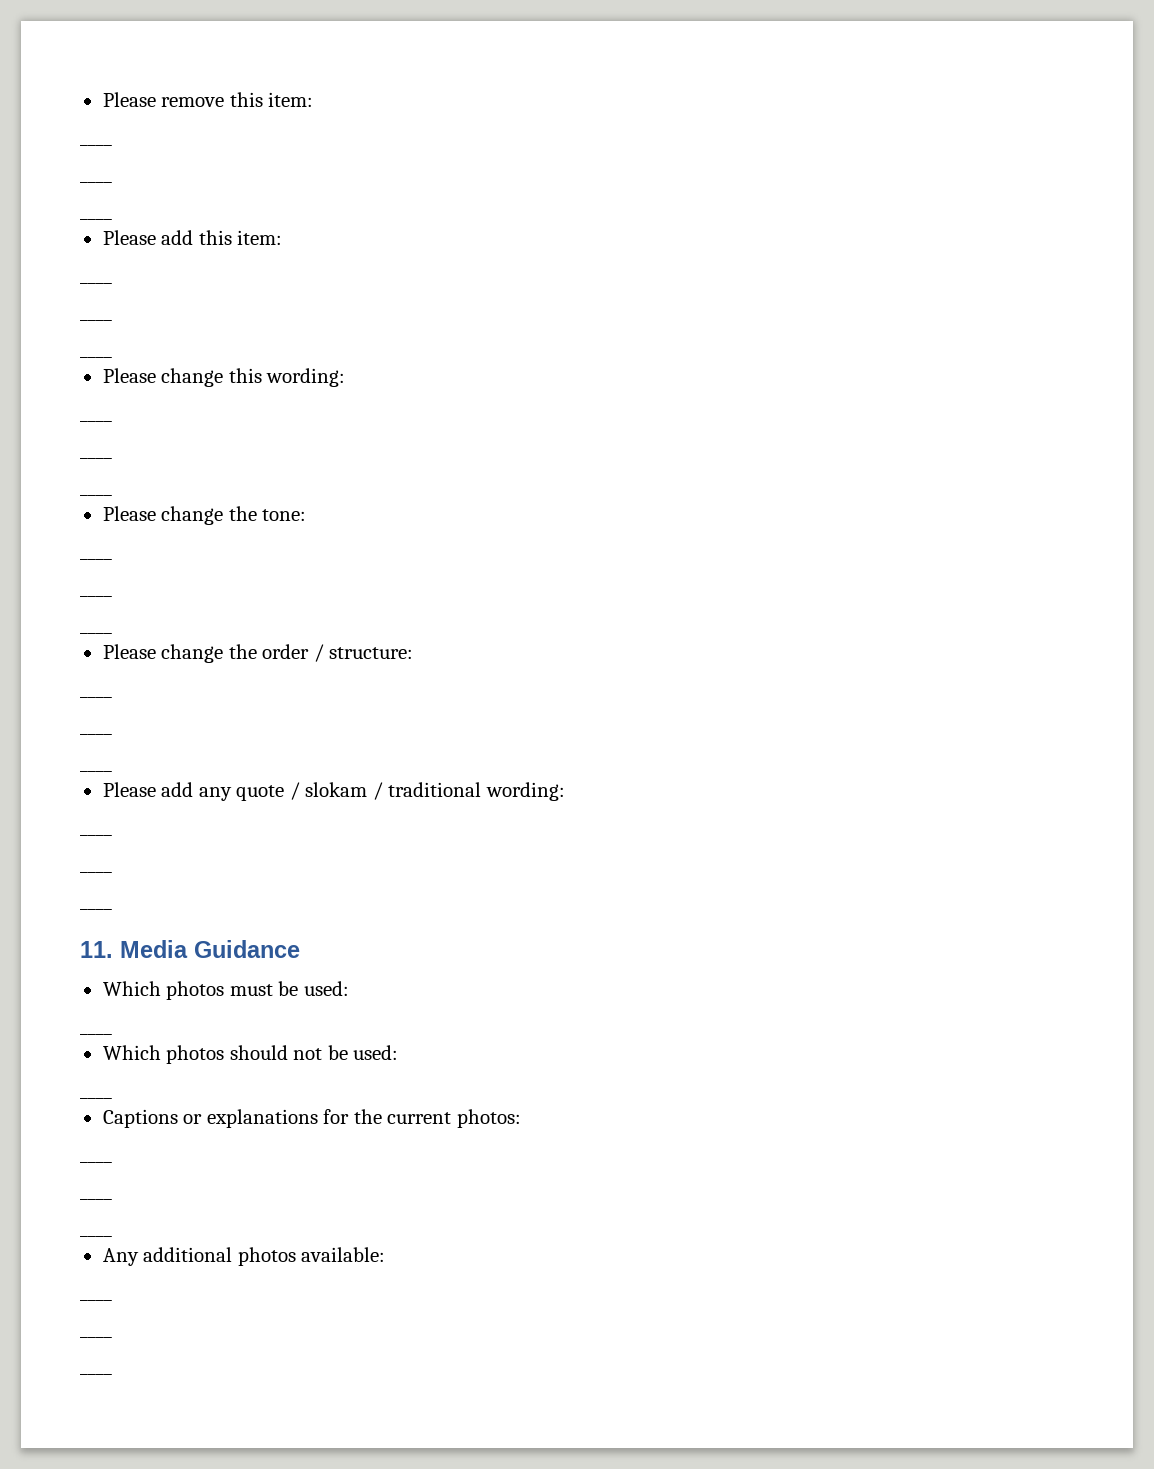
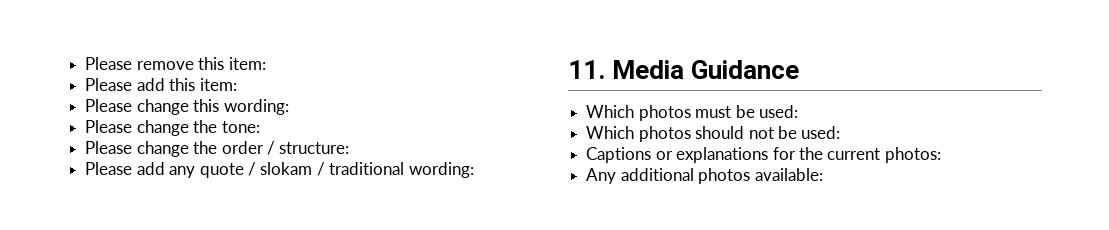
  Please remove this item:
- ____
- ____
- ____
  Please add this item:
- ____
- ____
- ____
  Please change this wording:
- ____
- ____
- ____
  Please change the tone:
- ____
- ____
- ____
  Please change the order / structure:
- ____
- ____
- ____
  Please add any quote / slokam / traditional wording:
- ____
- ____
- ____
  Which photos must be used:
- ____
  Which photos should not be used:
- ____
  Captions or explanations for the current photos:
- ____
- ____
- ____
  Any additional photos available:
- ____
- ____
- ____

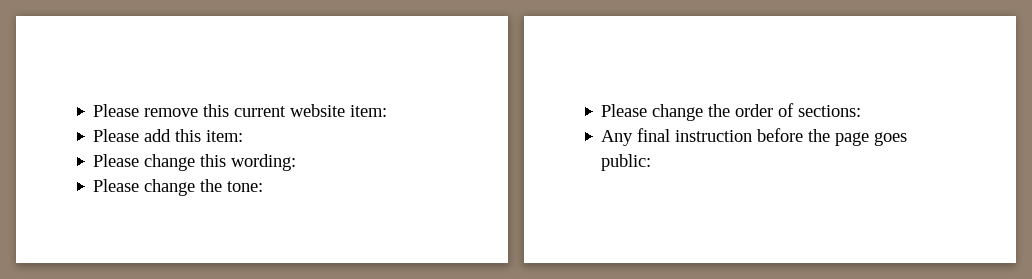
- Please remove this item:
+ Please remove this current website item:
- Please change the order / structure:
- Please add any quote / slokam / traditional wording:
- 11. Media Guidance
- Which photos must be used:
- Which photos should not be used:
- Captions or explanations for the current photos:
- Any additional photos available:
+ Please change the order of sections:
+ Any final instruction before the page goes public:

